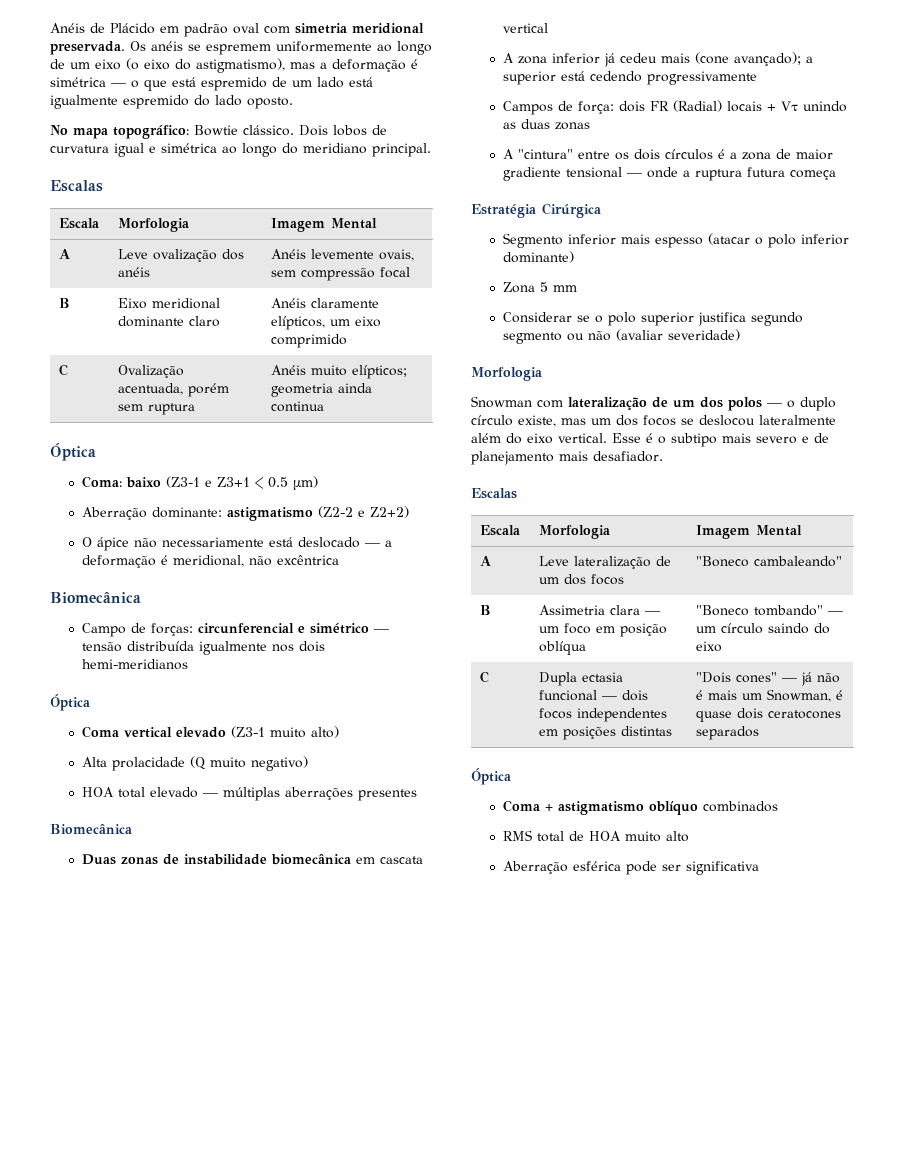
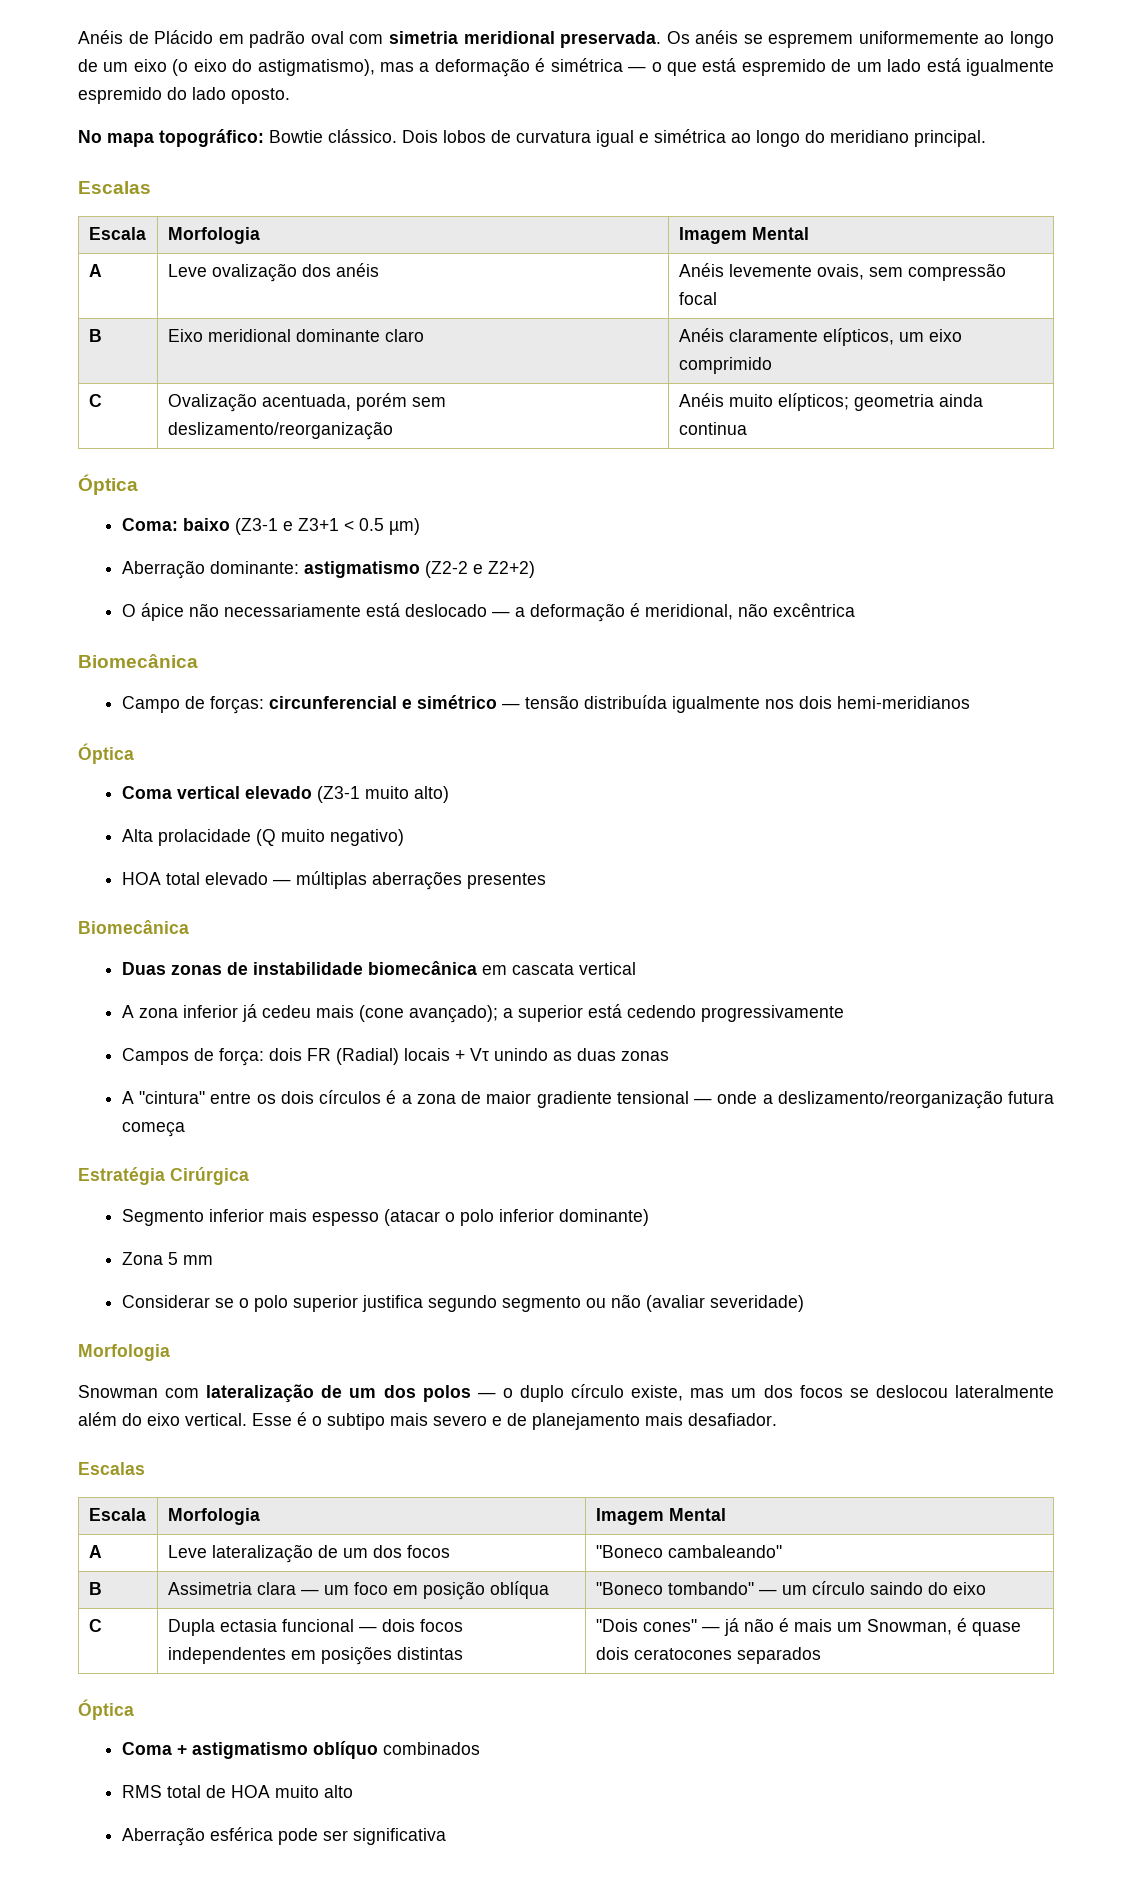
- C | Ovalização acentuada, porém sem ruptura | Anéis muito elípticos; geometria ainda continua
+ C | Ovalização acentuada, porém sem deslizamento/reorganização | Anéis muito elípticos; geometria ainda continua
- A "cintura" entre os dois círculos é a zona de maior gradiente tensional — onde a ruptura futura começa
+ A "cintura" entre os dois círculos é a zona de maior gradiente tensional — onde a deslizamento/reorganização futura começa

